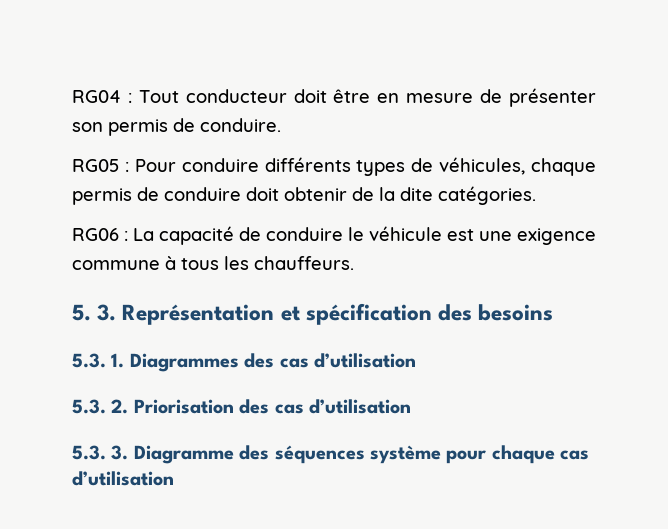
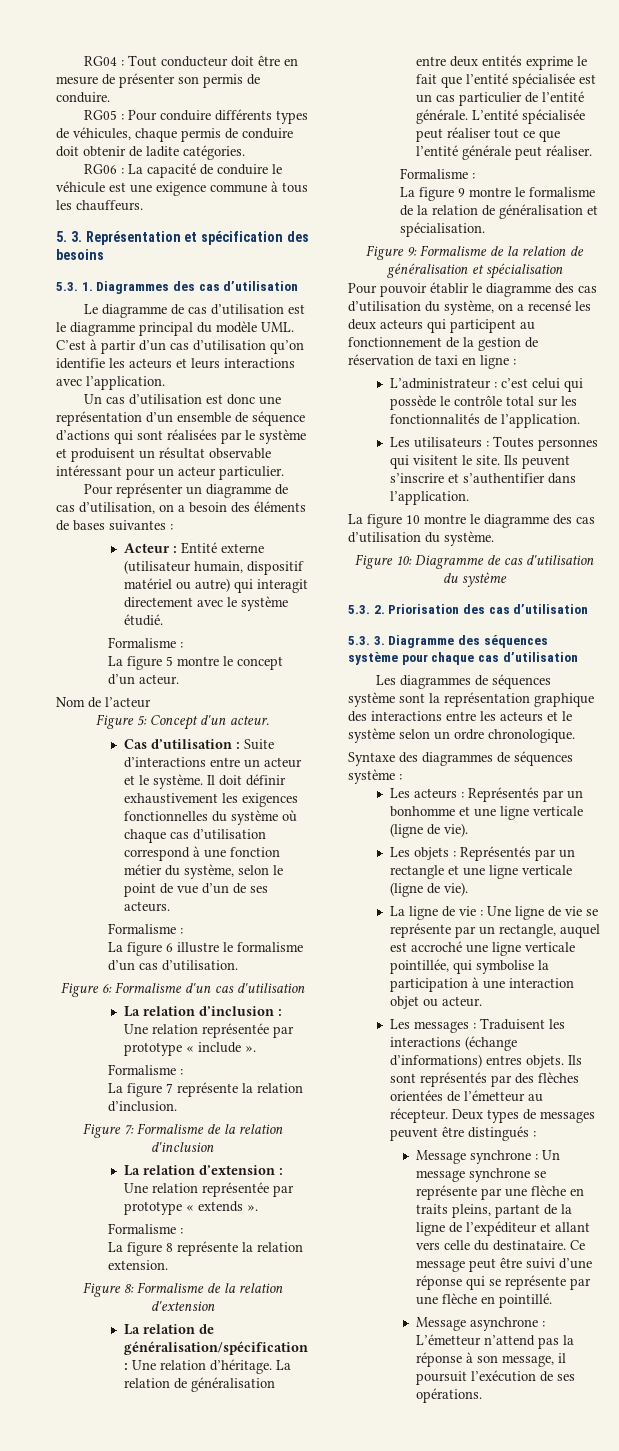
- RG05 : Pour conduire différents types de véhicules, chaque permis de conduire doit obtenir de la dite catégories.
+ RG05 : Pour conduire différents types de véhicules, chaque permis de conduire doit obtenir de ladite catégories.
+ Le diagramme de cas d’utilisation est le diagramme principal du modèle UML. C’est à partir d’un cas d’utilisation qu’on identifie les acteurs et leurs interactions avec l’application.
+ Un cas d’utilisation est donc une représentation d’un ensemble de séquence d’actions qui sont réalisées par le système et produisent un résultat observable intéressant pour un acteur particulier.
+ Pour représenter un diagramme de cas d’utilisation, on a besoin des éléments de bases suivantes :
+ Acteur : Entité externe (utilisateur humain, dispositif matériel ou autre) qui interagit directement avec le système étudié.
+ Formalisme :
+ La figure 5 montre le concept d’un acteur.
+ Nom de l’acteur
+ Figure 5: Concept d'un acteur.
+ Cas d’utilisation : Suite d’interactions entre un acteur et le système. Il doit définir exhaustivement les exigences fonctionnelles du système où chaque cas d’utilisation correspond à une fonction métier du système, selon le point de vue d’un de ses acteurs.
+ Formalisme :
+ La figure 6 illustre le formalisme d’un cas d’utilisation.
+ Figure 6: Formalisme d'un cas d'utilisation
+ La relation d’inclusion : Une relation représentée par prototype « include ».
+ Formalisme :
+ La figure 7 représente la relation d’inclusion.
+ Figure 7: Formalisme de la relation d'inclusion
+ La relation d’extension : Une relation représentée par prototype « extends ».
+ Formalisme :
+ La figure 8 représente la relation extension.
+ Figure 8: Formalisme de la relation d'extension
+ La relation de généralisation/spécification : Une relation d’héritage. La relation de généralisation entre deux entités exprime le fait que l’entité spécialisée est un cas particulier de l’entité générale. L’entité spécialisée peut réaliser tout ce que l’entité générale peut réaliser.
+ Formalisme :
+ La figure 9 montre le formalisme de la relation de généralisation et spécialisation.
+ Figure 9: Formalisme de la relation de généralisation et spécialisation
+ Pour pouvoir établir le diagramme des cas d’utilisation du système, on a recensé les deux acteurs qui participent au fonctionnement de la gestion de réservation de taxi en ligne :
+ L’administrateur : c’est celui qui possède le contrôle total sur les fonctionnalités de l’application.
+ Les utilisateurs : Toutes personnes qui visitent le site. Ils peuvent s’inscrire et s’authentifier dans l’application.
+ La figure 10 montre le diagramme des cas d’utilisation du système.
+ Figure 10: Diagramme de cas d'utilisation du système
+ Les diagrammes de séquences système sont la représentation graphique des interactions entre les acteurs et le système selon un ordre chronologique.
+ Syntaxe des diagrammes de séquences système :
+ Les acteurs : Représentés par un bonhomme et une ligne verticale (ligne de vie).
+ Les objets : Représentés par un rectangle et une ligne verticale (ligne de vie).
+ La ligne de vie : Une ligne de vie se représente par un rectangle, auquel est accroché une ligne verticale pointillée, qui symbolise la participation à une interaction objet ou acteur.
+ Les messages : Traduisent les interactions (échange d’informations) entres objets. Ils sont représentés par des flèches orientées de l’émetteur au récepteur. Deux types de messages peuvent être distingués :
+ Message synchrone : Un message synchrone se représente par une flèche en traits pleins, partant de la ligne de l’expéditeur et allant vers celle du destinataire. Ce message peut être suivi d’une réponse qui se représente par une flèche en pointillé.
+ Message asynchrone : L’émetteur n’attend pas la réponse à son message, il poursuit l’exécution de ses opérations.

